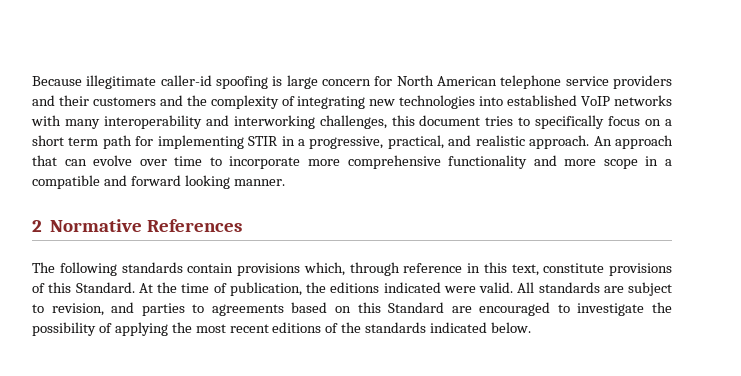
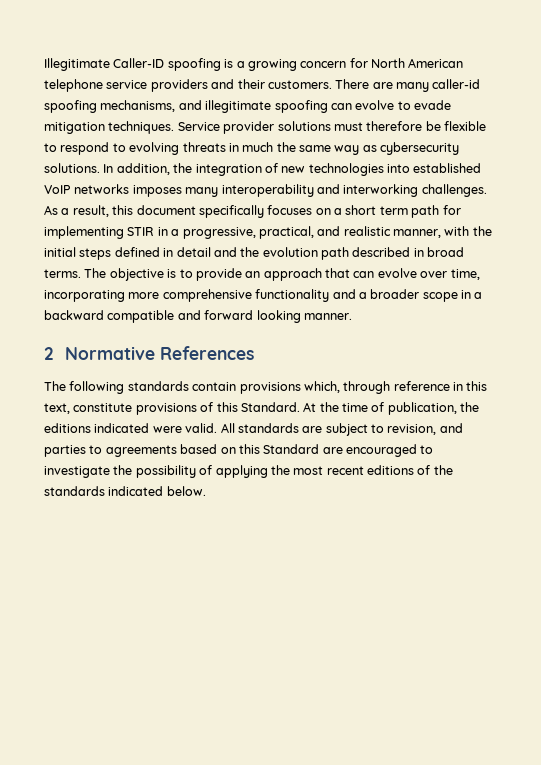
- Because illegitimate caller-id spoofing is large concern for North American telephone service providers and their customers and the complexity of integrating new technologies into established VoIP networks with many interoperability and interworking challenges, this document tries to specifically focus on a short term path for implementing STIR in a progressive, practical, and realistic approach. An approach that can evolve over time to incorporate more comprehensive functionality and more scope in a compatible and forward looking manner.
+ Illegitimate Caller-ID spoofing is a growing concern for North American telephone service providers and their customers. There are many caller-id spoofing mechanisms, and illegitimate spoofing can evolve to evade mitigation techniques. Service provider solutions must therefore be flexible to respond to evolving threats in much the same way as cybersecurity solutions. In addition, the integration of new technologies into established VoIP networks imposes many interoperability and interworking challenges. As a result, this document specifically focuses on a short term path for implementing STIR in a progressive, practical, and realistic manner, with the initial steps defined in detail and the evolution path described in broad terms. The objective is to provide an approach that can evolve over time, incorporating more comprehensive functionality and a broader scope in a backward compatible and forward looking manner.

